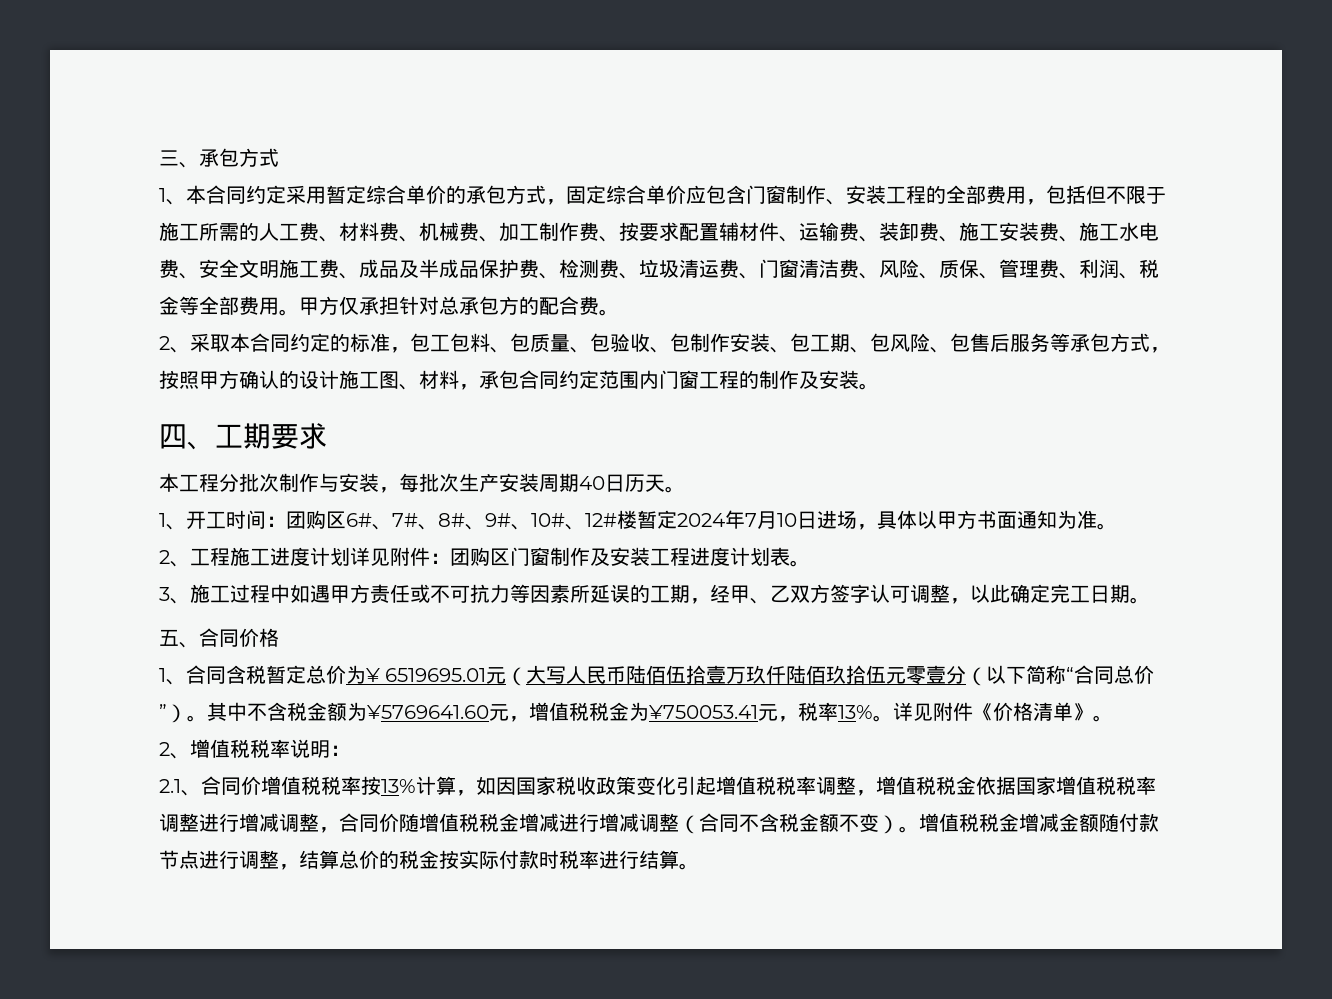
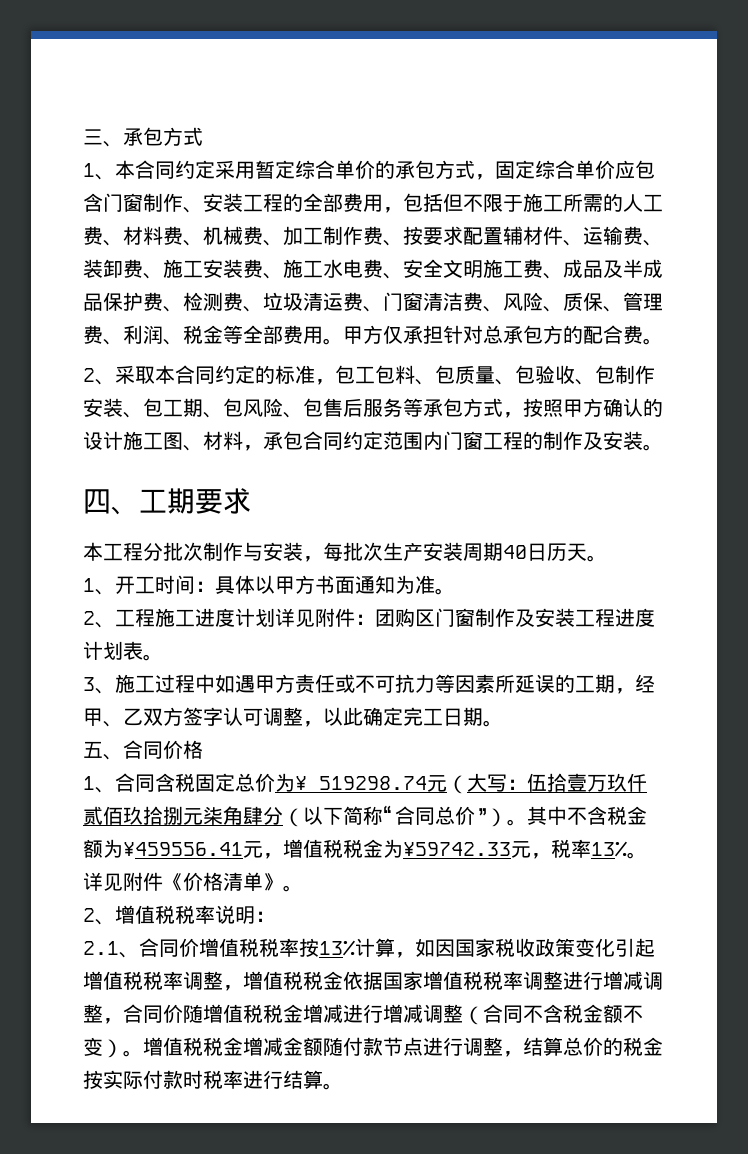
- 1、开工时间：团购区6#、7#、8#、9#、10#、12#楼暂定2024年7月10日进场，具体以甲方书面通知为准。
+ 1、开工时间：具体以甲方书面通知为准。
- 1、合同含税暂定总价为¥ 6519695.01元（大写人民币陆佰伍拾壹万玖仟陆佰玖拾伍元零壹分（以下简称“合同总价”）。
+ 1、合同含税固定总价为¥ 519298.74元（大写：伍拾壹万玖仟贰佰玖拾捌元柒角肆分（以下简称“合同总价”）。
- 其中不含税金额为¥5769641.60元，增值税税金为¥750053.41元，税率13%。
+ 其中不含税金额为¥459556.41元，增值税税金为¥59742.33元，税率13%。

